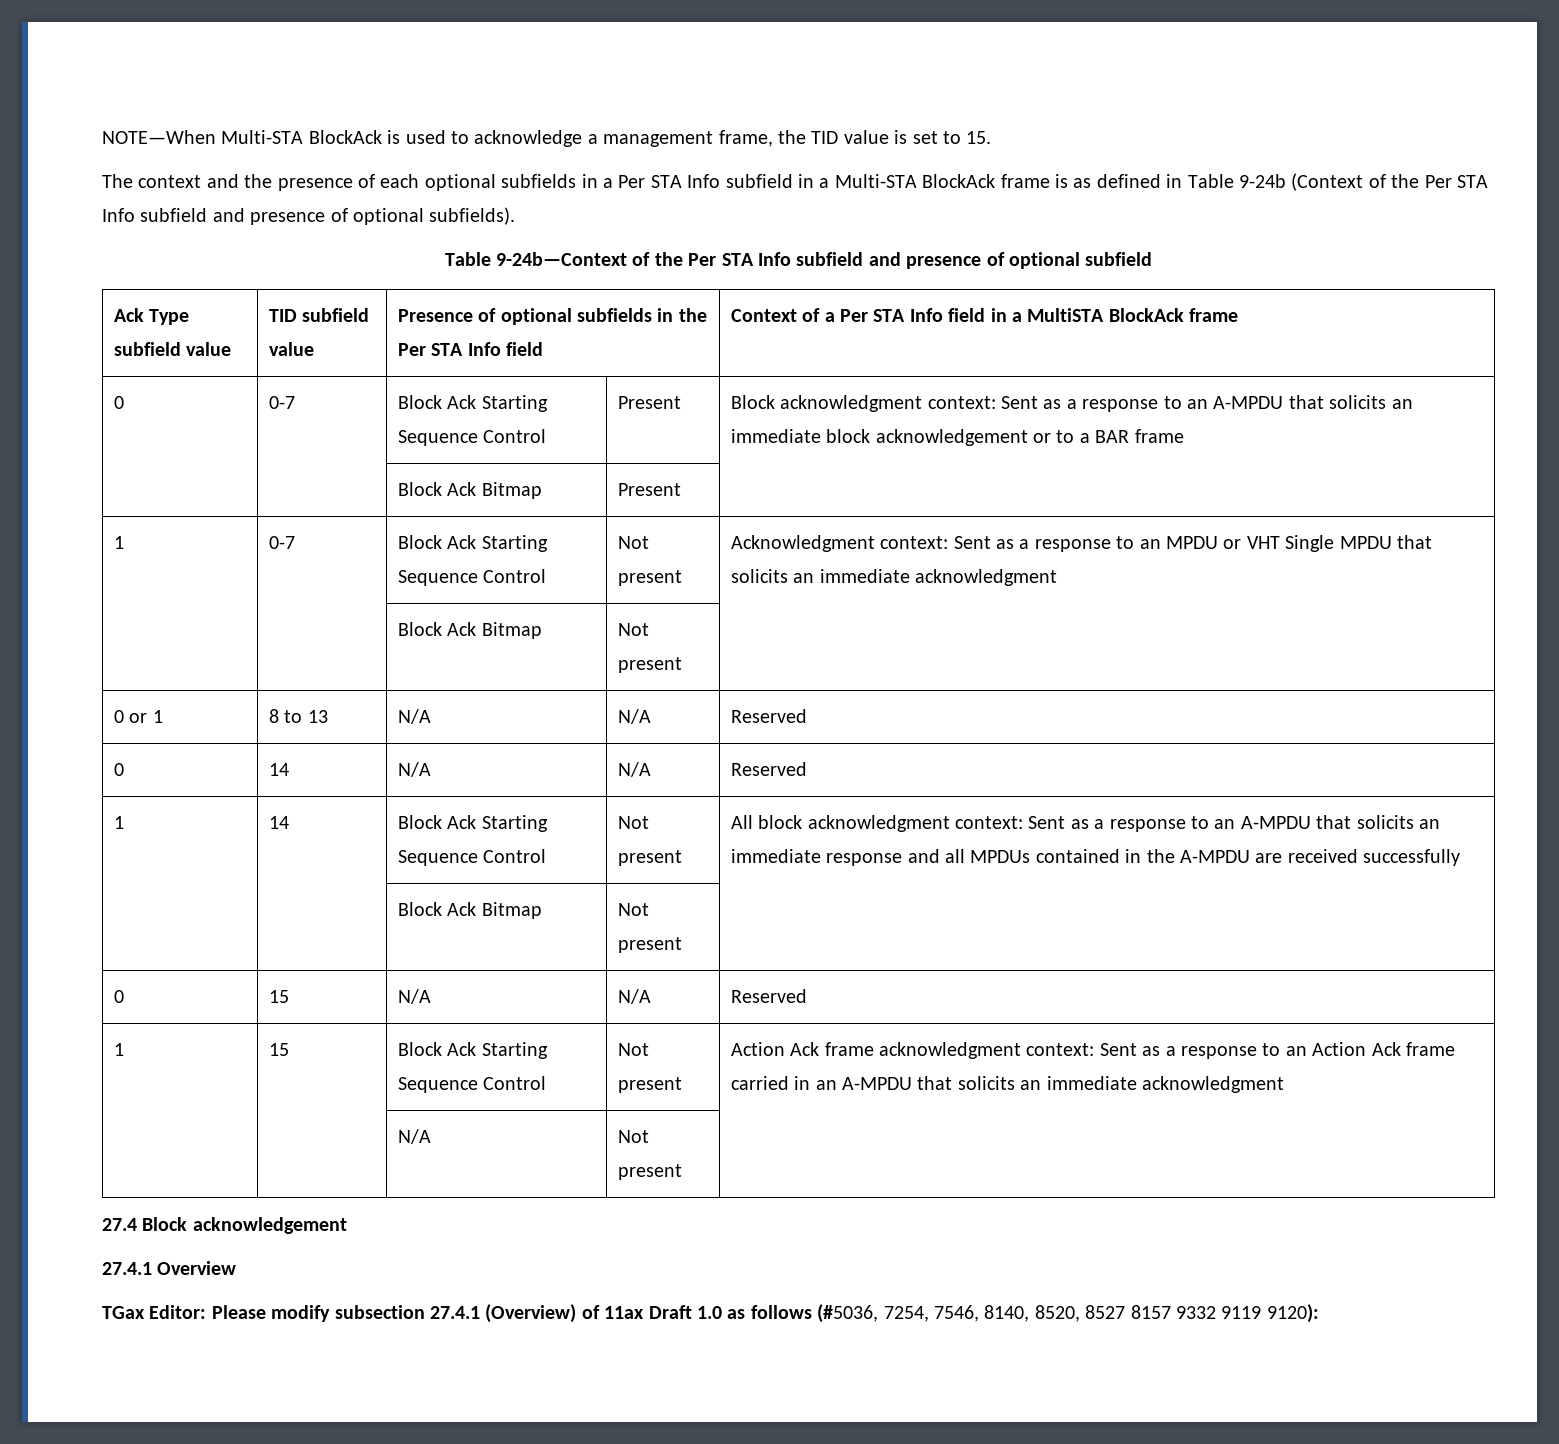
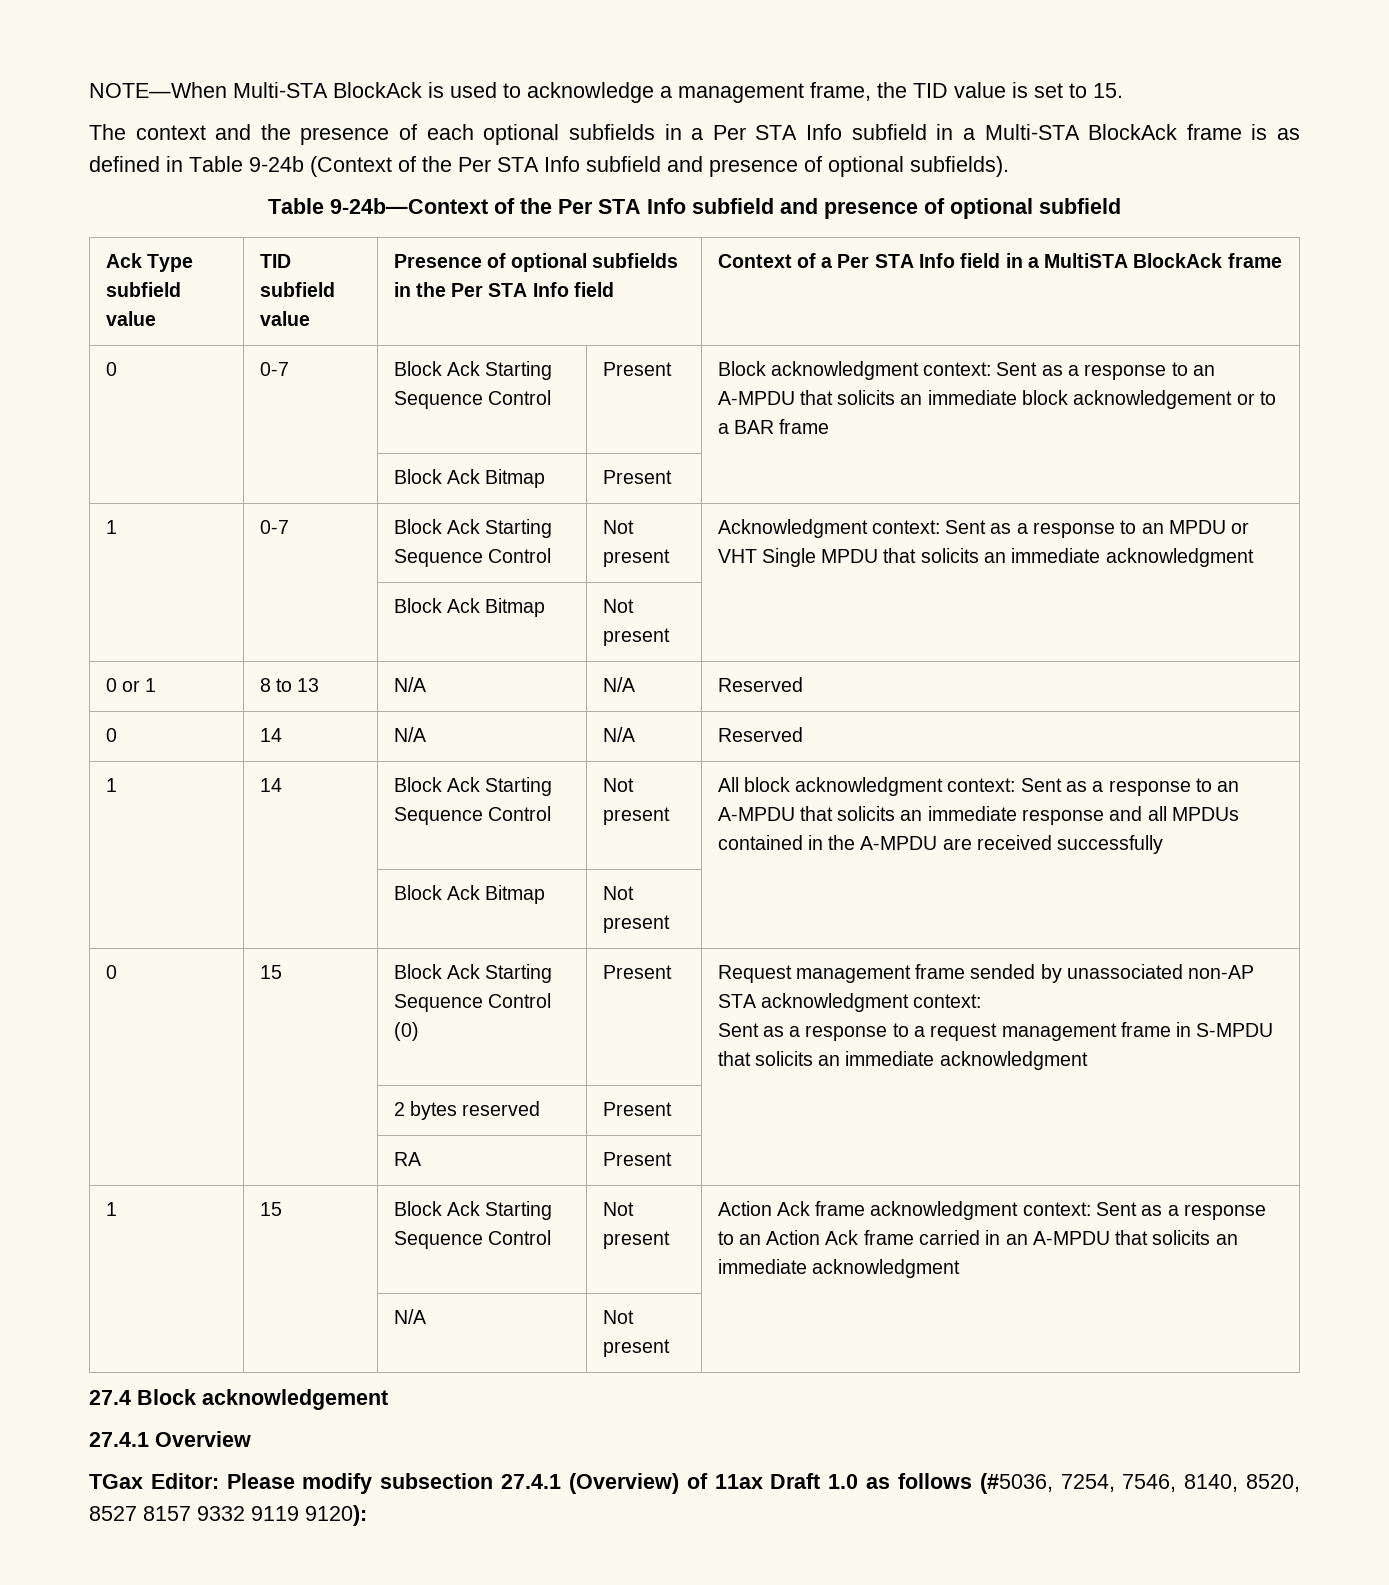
- 0 | 15 | N/A | N/A | Reserved
+ 0 | 15 | Block Ack Starting Sequence Control (0) | Present | Request management frame sended by unassociated non-AP STA acknowledgment context:
+ Sent as a response to a request management frame in S-MPDU that solicits an immediate acknowledgment
+ | | 2 bytes reserved | Present |
+ | | RA | Present |

